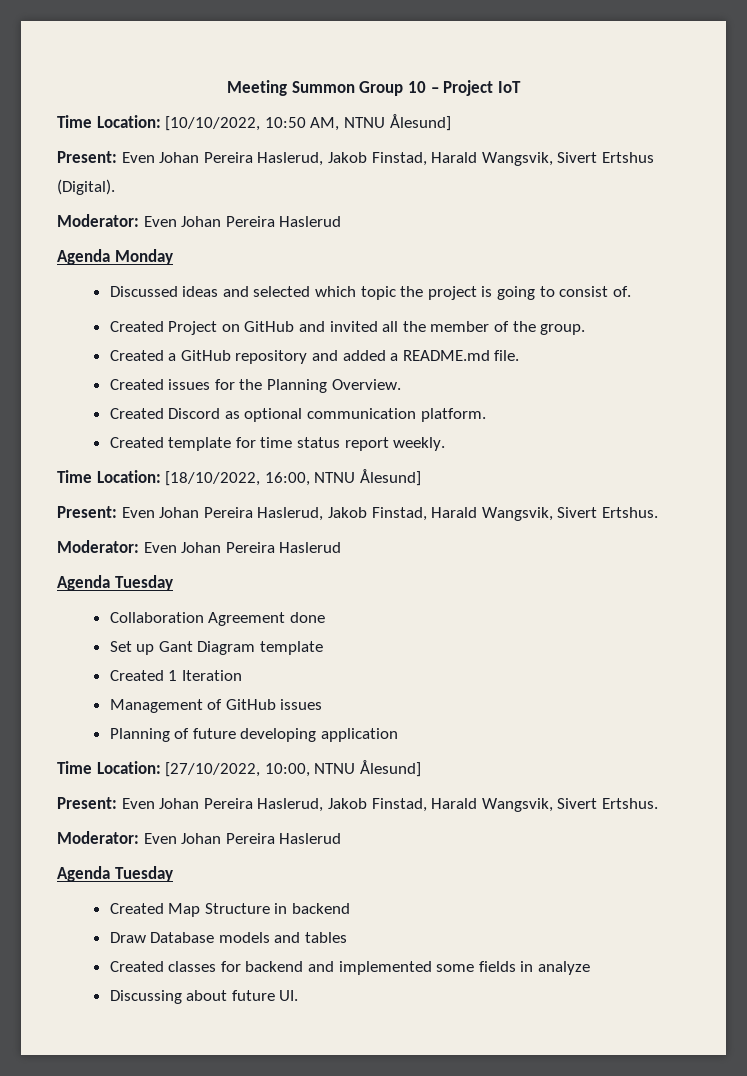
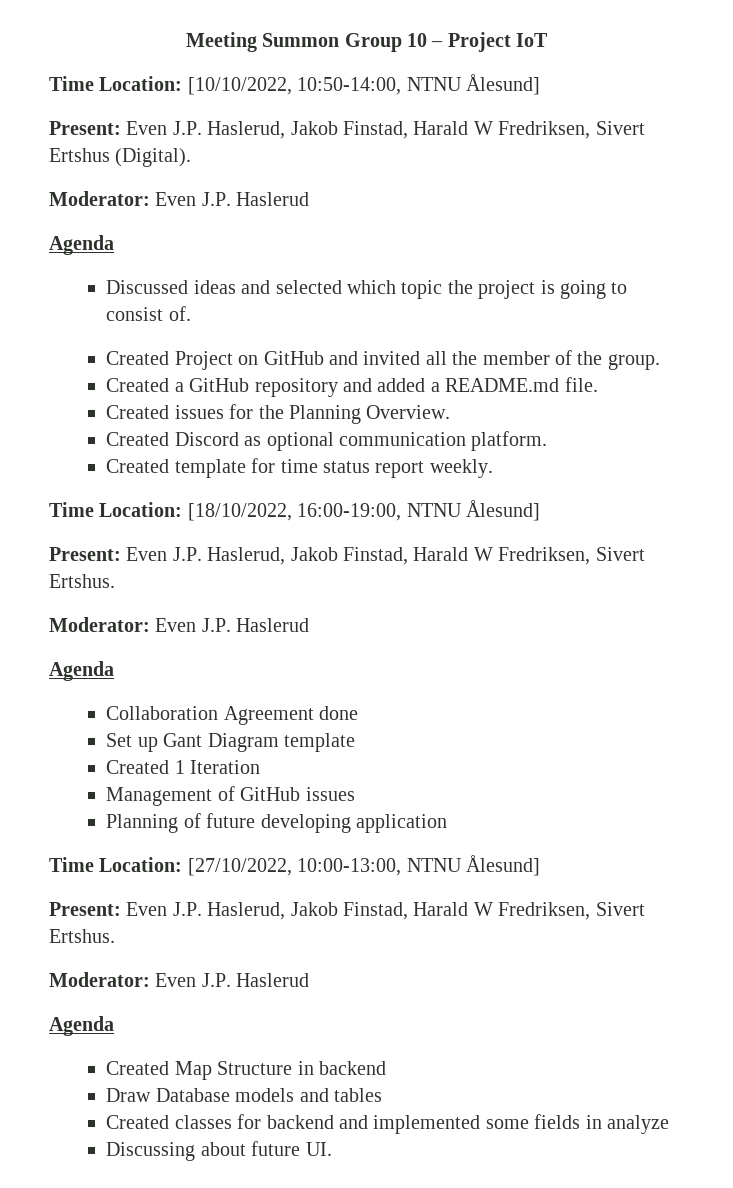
- Time Location: [10/10/2022, 10:50 AM, NTNU Ålesund]
- Present: Even Johan Pereira Haslerud, Jakob Finstad, Harald Wangsvik, Sivert Ertshus (Digital).
- Moderator: Even Johan Pereira Haslerud
- Agenda Monday
+ Time Location: [10/10/2022, 10:50-14:00, NTNU Ålesund]
+ Present: Even J.P. Haslerud, Jakob Finstad, Harald W Fredriksen, Sivert Ertshus (Digital).
+ Moderator: Even J.P. Haslerud
+ Agenda
- Time Location: [18/10/2022, 16:00, NTNU Ålesund]
- Present: Even Johan Pereira Haslerud, Jakob Finstad, Harald Wangsvik, Sivert Ertshus.
- Moderator: Even Johan Pereira Haslerud
- Agenda Tuesday
+ Time Location: [18/10/2022, 16:00-19:00, NTNU Ålesund]
+ Present: Even J.P. Haslerud, Jakob Finstad, Harald W Fredriksen, Sivert Ertshus.
+ Moderator: Even J.P. Haslerud
+ Agenda
- Time Location: [27/10/2022, 10:00, NTNU Ålesund]
- Present: Even Johan Pereira Haslerud, Jakob Finstad, Harald Wangsvik, Sivert Ertshus.
- Moderator: Even Johan Pereira Haslerud
- Agenda Tuesday
+ Time Location: [27/10/2022, 10:00-13:00, NTNU Ålesund]
+ Present: Even J.P. Haslerud, Jakob Finstad, Harald W Fredriksen, Sivert Ertshus.
+ Moderator: Even J.P. Haslerud
+ Agenda

